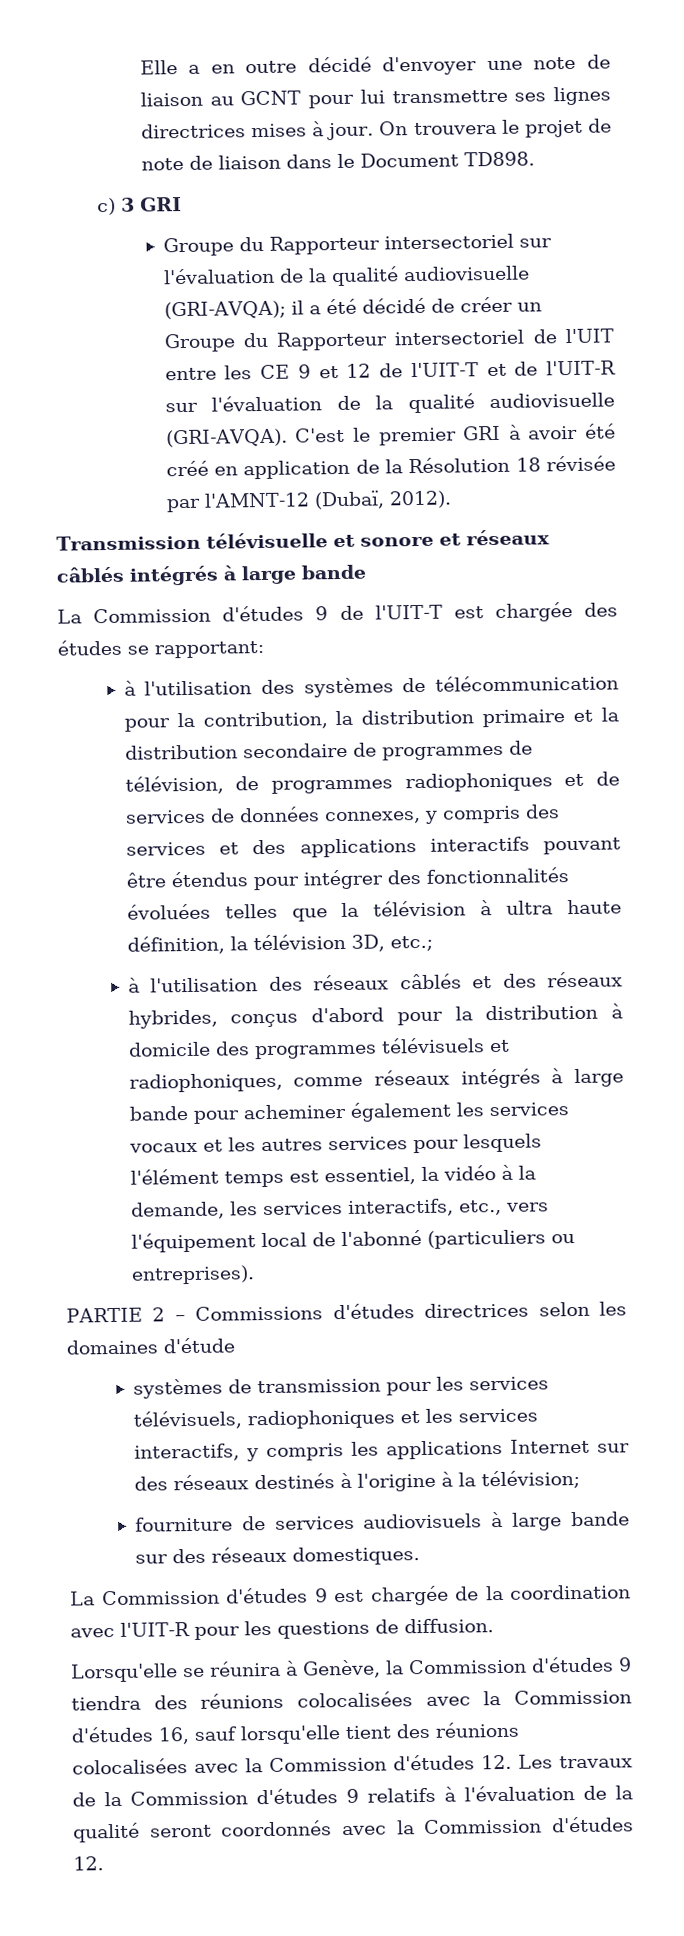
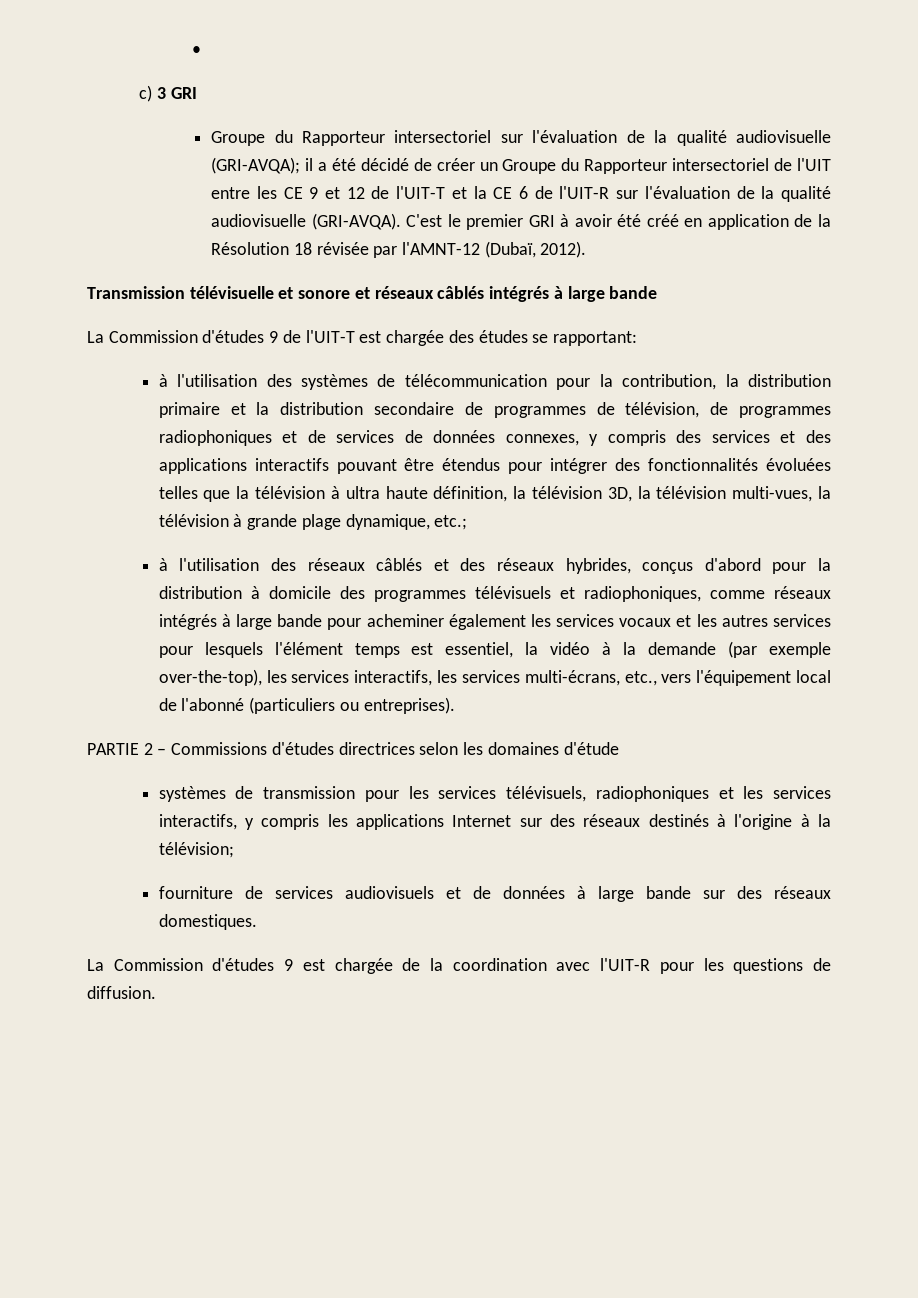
- Elle a en outre décidé d'envoyer une note de liaison au GCNT pour lui transmettre ses lignes directrices mises à jour. On trouvera le projet de note de liaison dans le Document TD898.
+ •
- Groupe du Rapporteur intersectoriel sur l'évaluation de la qualité audiovisuelle (GRI-AVQA); il a été décidé de créer un Groupe du Rapporteur intersectoriel de l'UIT entre les CE 9 et 12 de l'UIT-T et de l'UIT-R sur l'évaluation de la qualité audiovisuelle (GRI-AVQA).
+ Groupe du Rapporteur intersectoriel sur l'évaluation de la qualité audiovisuelle (GRI-AVQA); il a été décidé de créer un Groupe du Rapporteur intersectoriel de l'UIT entre les CE 9 et 12 de l'UIT-T et la CE 6 de l'UIT-R sur l'évaluation de la qualité audiovisuelle (GRI-AVQA).
- à l'utilisation des systèmes de télécommunication pour la contribution, la distribution primaire et la distribution secondaire de programmes de télévision, de programmes radiophoniques et de services de données connexes, y compris des services et des applications interactifs pouvant être étendus pour intégrer des fonctionnalités évoluées telles que la télévision à ultra haute définition, la télévision 3D, etc.;
+ à l'utilisation des systèmes de télécommunication pour la contribution, la distribution primaire et la distribution secondaire de programmes de télévision, de programmes radiophoniques et de services de données connexes, y compris des services et des applications interactifs pouvant être étendus pour intégrer des fonctionnalités évoluées telles que la télévision à ultra haute définition, la télévision 3D, la télévision multi-vues, la télévision à grande plage dynamique, etc.;
- à l'utilisation des réseaux câblés et des réseaux hybrides, conçus d'abord pour la distribution à domicile des programmes télévisuels et radiophoniques, comme réseaux intégrés à large bande pour acheminer également les services vocaux et les autres services pour lesquels l'élément temps est essentiel, la vidéo à la demande, les services interactifs, etc., vers l'équipement local de l'abonné (particuliers ou entreprises).
+ à l'utilisation des réseaux câblés et des réseaux hybrides, conçus d'abord pour la distribution à domicile des programmes télévisuels et radiophoniques, comme réseaux intégrés à large bande pour acheminer également les services vocaux et les autres services pour lesquels l'élément temps est essentiel, la vidéo à la demande (par exemple over-the-top), les services interactifs, les services multi-écrans, etc., vers l'équipement local de l'abonné (particuliers ou entreprises).
- fourniture de services audiovisuels à large bande sur des réseaux domestiques.
+ fourniture de services audiovisuels et de données à large bande sur des réseaux domestiques.
- Lorsqu'elle se réunira à Genève, la Commission d'études 9 tiendra des réunions colocalisées avec la Commission d'études 16, sauf lorsqu'elle tient des réunions colocalisées avec la Commission d'études 12. Les travaux de la Commission d'études 9 relatifs à l'évaluation de la qualité seront coordonnés avec la Commission d'études 12.

